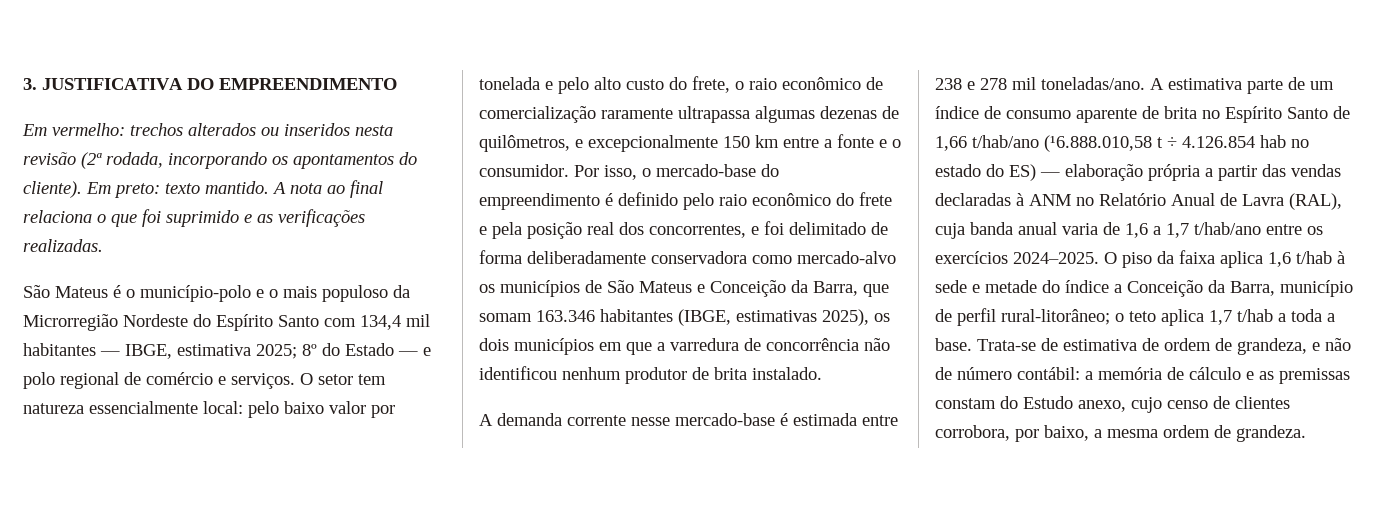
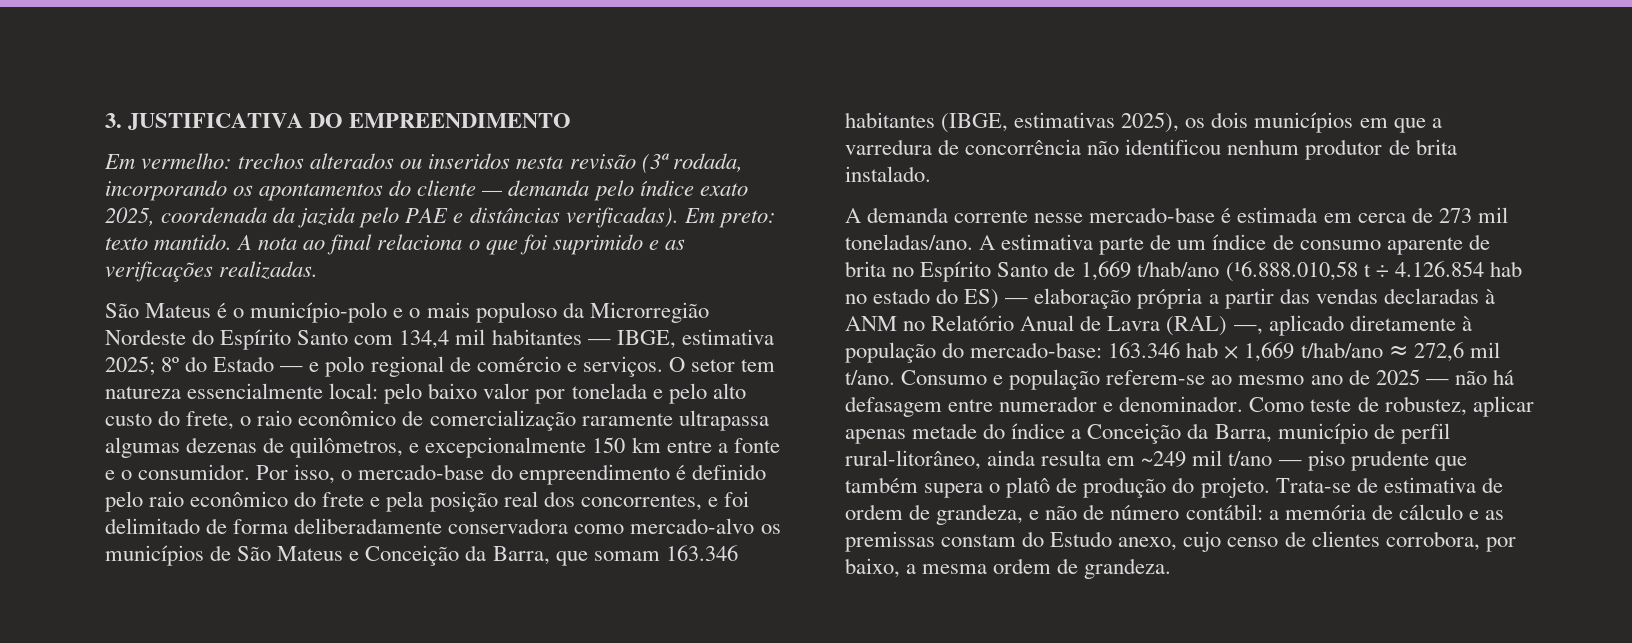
- Em vermelho: trechos alterados ou inseridos nesta revisão (2ª rodada, incorporando os apontamentos do cliente).
+ Em vermelho: trechos alterados ou inseridos nesta revisão (3ª rodada, incorporando os apontamentos do cliente — demanda pelo índice exato 2025, coordenada da jazida pelo PAE e distâncias verificadas).
- A demanda corrente nesse mercado-base é estimada entre 238 e 278 mil toneladas/ano.
+ A demanda corrente nesse mercado-base é estimada em cerca de 273 mil toneladas/ano.
- A estimativa parte de um índice de consumo aparente de brita no Espírito Santo de 1,66 t/hab/ano (¹6.888.010,58 t ÷ 4.126.854 hab no estado do ES) — elaboração própria a partir das vendas declaradas à ANM no Relatório Anual de Lavra (RAL), cuja banda anual varia de 1,6 a 1,7 t/hab/ano entre os exercícios 2024–2025. O piso da faixa aplica 1,6 t/hab à sede e metade do índice a Conceição da Barra, município de perfil rural-litorâneo; o teto aplica 1,7 t/hab a toda a base.
+ A estimativa parte de um índice de consumo aparente de brita no Espírito Santo de 1,669 t/hab/ano (¹6.888.010,58 t ÷ 4.126.854 hab no estado do ES) — elaboração própria a partir das vendas declaradas à ANM no Relatório Anual de Lavra (RAL) —, aplicado diretamente à população do mercado-base: 163.346 hab × 1,669 t/hab/ano ≈ 272,6 mil t/ano. Consumo e população referem-se ao mesmo ano de 2025 — não há defasagem entre numerador e denominador. Como teste de robustez, aplicar apenas metade do índice a Conceição da Barra, município de perfil rural-litorâneo, ainda resulta em ~249 mil t/ano — piso prudente que também supera o platô de produção do projeto.

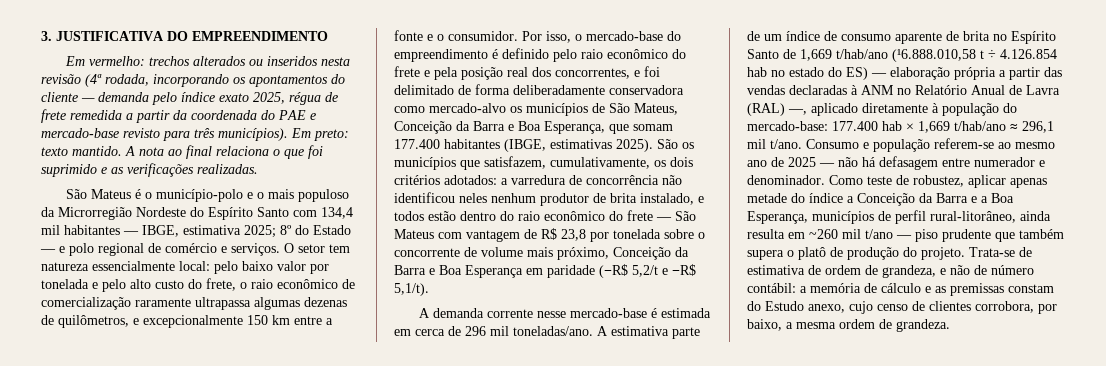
- Em vermelho: trechos alterados ou inseridos nesta revisão (3ª rodada, incorporando os apontamentos do cliente — demanda pelo índice exato 2025, coordenada da jazida pelo PAE e distâncias verificadas).
+ Em vermelho: trechos alterados ou inseridos nesta revisão (4ª rodada, incorporando os apontamentos do cliente — demanda pelo índice exato 2025, régua de frete remedida a partir da coordenada do PAE e mercado-base revisto para três municípios).
- Por isso, o mercado-base do empreendimento é definido pelo raio econômico do frete e pela posição real dos concorrentes, e foi delimitado de forma deliberadamente conservadora como mercado-alvo os municípios de São Mateus e Conceição da Barra, que somam 163.346 habitantes (IBGE, estimativas 2025), os dois municípios em que a varredura de concorrência não identificou nenhum produtor de brita instalado.
+ Por isso, o mercado-base do empreendimento é definido pelo raio econômico do frete e pela posição real dos concorrentes, e foi delimitado de forma deliberadamente conservadora como mercado-alvo os municípios de São Mateus, Conceição da Barra e Boa Esperança, que somam 177.400 habitantes (IBGE, estimativas 2025). São os municípios que satisfazem, cumulativamente, os dois critérios adotados: a varredura de concorrência não identificou neles nenhum produtor de brita instalado, e todos estão dentro do raio econômico do frete — São Mateus com vantagem de R$ 23,8 por tonelada sobre o concorrente de volume mais próximo, Conceição da Barra e Boa Esperança em paridade (−R$ 5,2/t e −R$ 5,1/t).
- A demanda corrente nesse mercado-base é estimada em cerca de 273 mil toneladas/ano.
+ A demanda corrente nesse mercado-base é estimada em cerca de 296 mil toneladas/ano.
- A estimativa parte de um índice de consumo aparente de brita no Espírito Santo de 1,669 t/hab/ano (¹6.888.010,58 t ÷ 4.126.854 hab no estado do ES) — elaboração própria a partir das vendas declaradas à ANM no Relatório Anual de Lavra (RAL) —, aplicado diretamente à população do mercado-base: 163.346 hab × 1,669 t/hab/ano ≈ 272,6 mil t/ano.
+ A estimativa parte de um índice de consumo aparente de brita no Espírito Santo de 1,669 t/hab/ano (¹6.888.010,58 t ÷ 4.126.854 hab no estado do ES) — elaboração própria a partir das vendas declaradas à ANM no Relatório Anual de Lavra (RAL) —, aplicado diretamente à população do mercado-base: 177.400 hab × 1,669 t/hab/ano ≈ 296,1 mil t/ano.
- Como teste de robustez, aplicar apenas metade do índice a Conceição da Barra, município de perfil rural-litorâneo, ainda resulta em ~249 mil t/ano — piso prudente que também supera o platô de produção do projeto.
+ Como teste de robustez, aplicar apenas metade do índice a Conceição da Barra e a Boa Esperança, municípios de perfil rural-litorâneo, ainda resulta em ~260 mil t/ano — piso prudente que também supera o platô de produção do projeto.

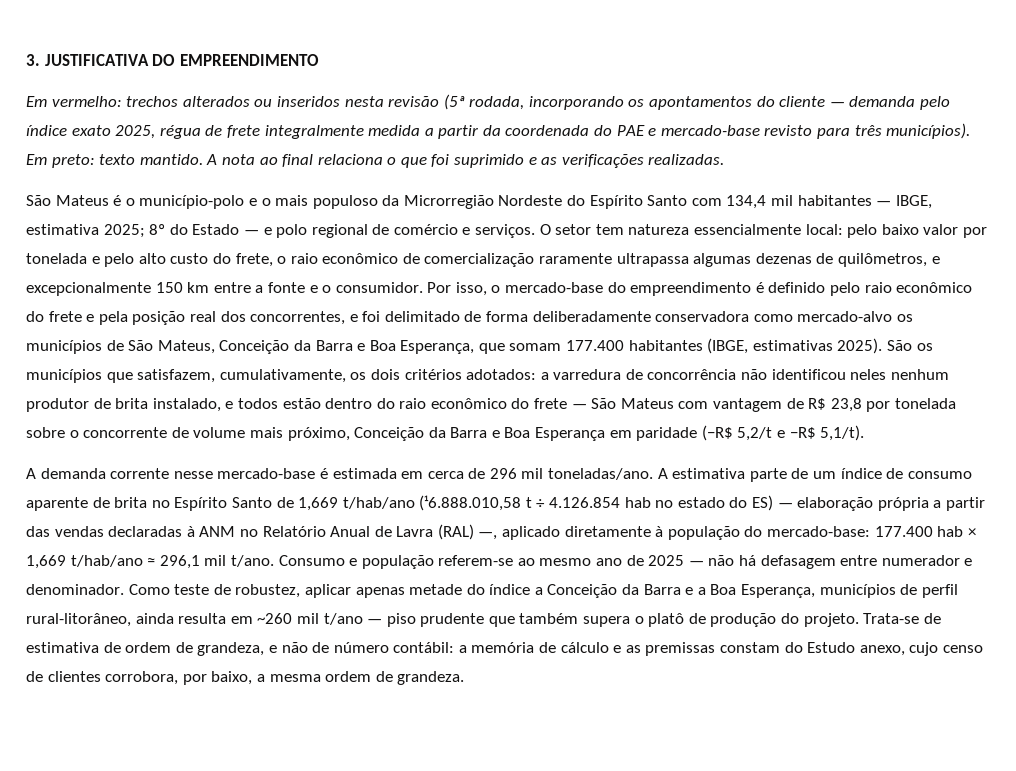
- Em vermelho: trechos alterados ou inseridos nesta revisão (4ª rodada, incorporando os apontamentos do cliente — demanda pelo índice exato 2025, régua de frete remedida a partir da coordenada do PAE e mercado-base revisto para três municípios).
+ Em vermelho: trechos alterados ou inseridos nesta revisão (5ª rodada, incorporando os apontamentos do cliente — demanda pelo índice exato 2025, régua de frete integralmente medida a partir da coordenada do PAE e mercado-base revisto para três municípios).

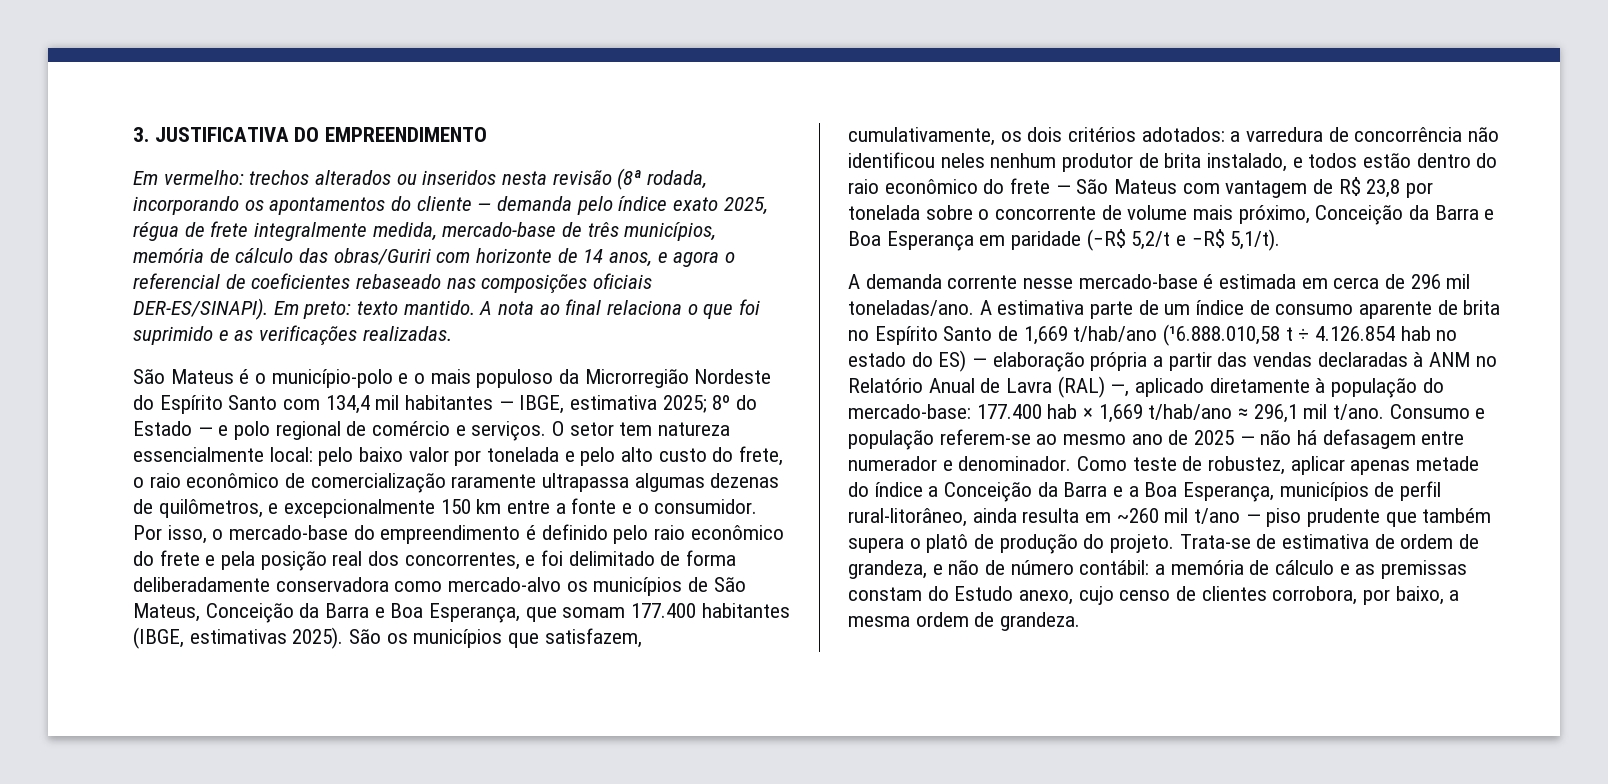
- Em vermelho: trechos alterados ou inseridos nesta revisão (5ª rodada, incorporando os apontamentos do cliente — demanda pelo índice exato 2025, régua de frete integralmente medida a partir da coordenada do PAE e mercado-base revisto para três municípios).
+ Em vermelho: trechos alterados ou inseridos nesta revisão (8ª rodada, incorporando os apontamentos do cliente — demanda pelo índice exato 2025, régua de frete integralmente medida, mercado-base de três municípios, memória de cálculo das obras/Guriri com horizonte de 14 anos, e agora o referencial de coeficientes rebaseado nas composições oficiais DER-ES/SINAPI).

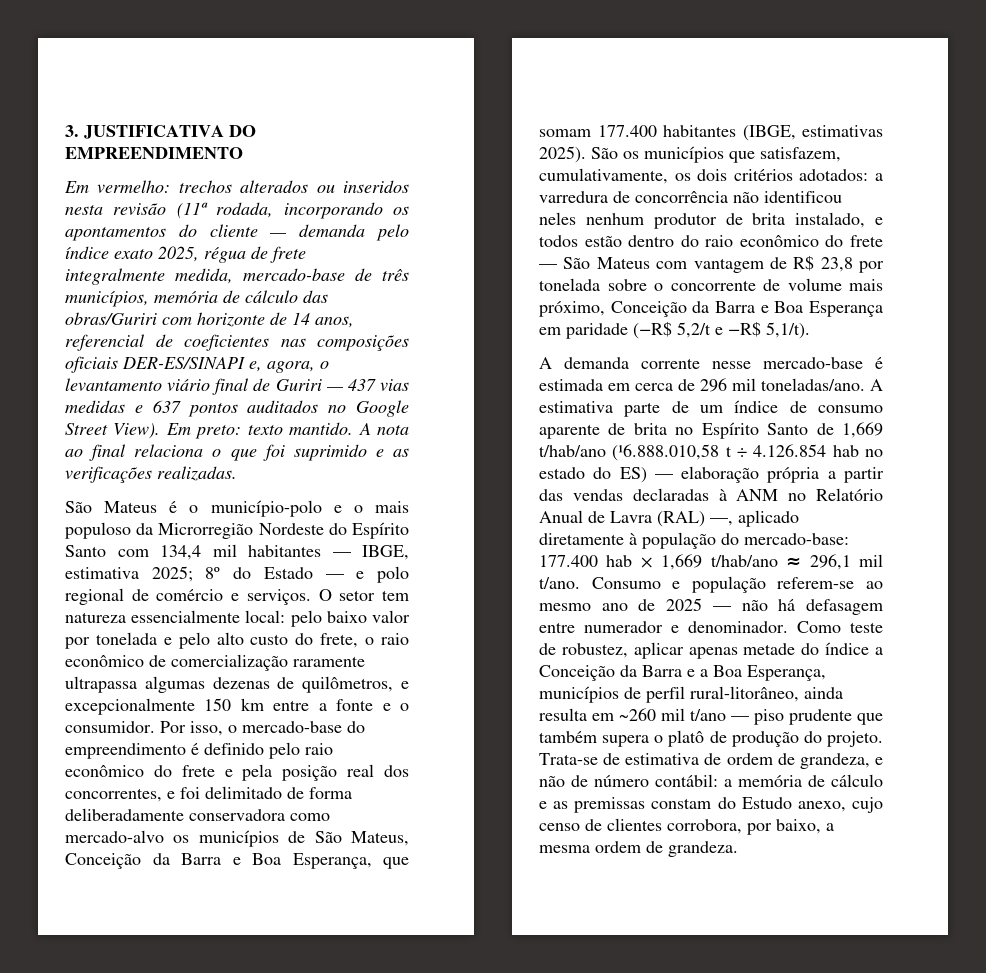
- Em vermelho: trechos alterados ou inseridos nesta revisão (8ª rodada, incorporando os apontamentos do cliente — demanda pelo índice exato 2025, régua de frete integralmente medida, mercado-base de três municípios, memória de cálculo das obras/Guriri com horizonte de 14 anos, e agora o referencial de coeficientes rebaseado nas composições oficiais DER-ES/SINAPI).
+ Em vermelho: trechos alterados ou inseridos nesta revisão (11ª rodada, incorporando os apontamentos do cliente — demanda pelo índice exato 2025, régua de frete integralmente medida, mercado-base de três municípios, memória de cálculo das obras/Guriri com horizonte de 14 anos, referencial de coeficientes nas composições oficiais DER-ES/SINAPI e, agora, o levantamento viário final de Guriri — 437 vias medidas e 637 pontos auditados no Google Street View).

